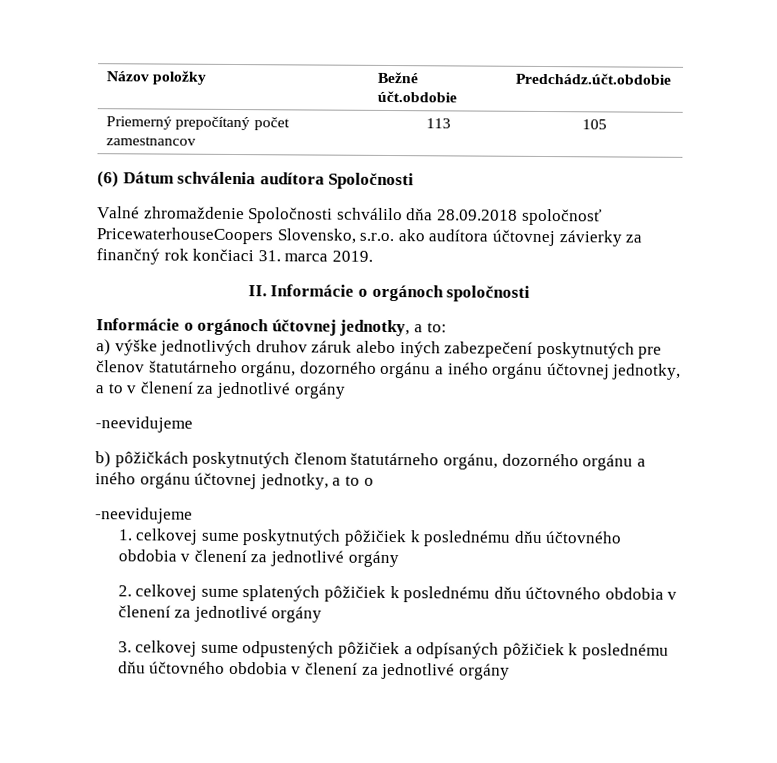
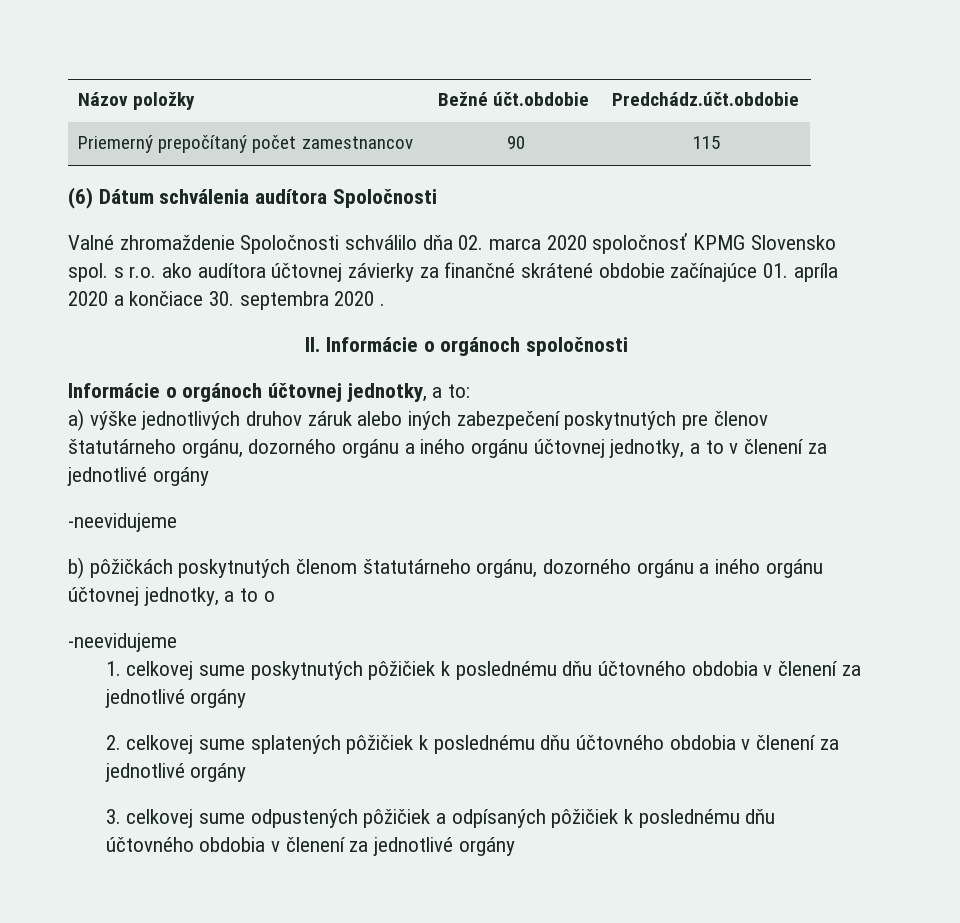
- Priemerný prepočítaný počet zamestnancov | 113 | 105
+ Priemerný prepočítaný počet zamestnancov | 90 | 115
- Valné zhromaždenie Spoločnosti schválilo dňa 28.09.2018 spoločnosť PricewaterhouseCoopers Slovensko, s.r.o. ako audítora účtovnej závierky za finančný rok končiaci 31. marca 2019.
+ Valné zhromaždenie Spoločnosti schválilo dňa 02. marca 2020 spoločnosť KPMG Slovensko spol. s r.o. ako audítora účtovnej závierky za finančné skrátené obdobie začínajúce 01. apríla 2020 a končiace 30. septembra 2020 .

